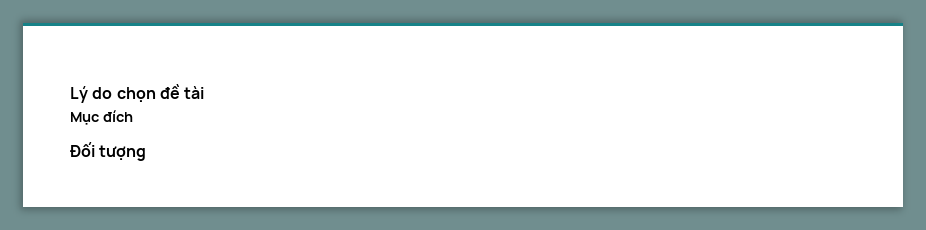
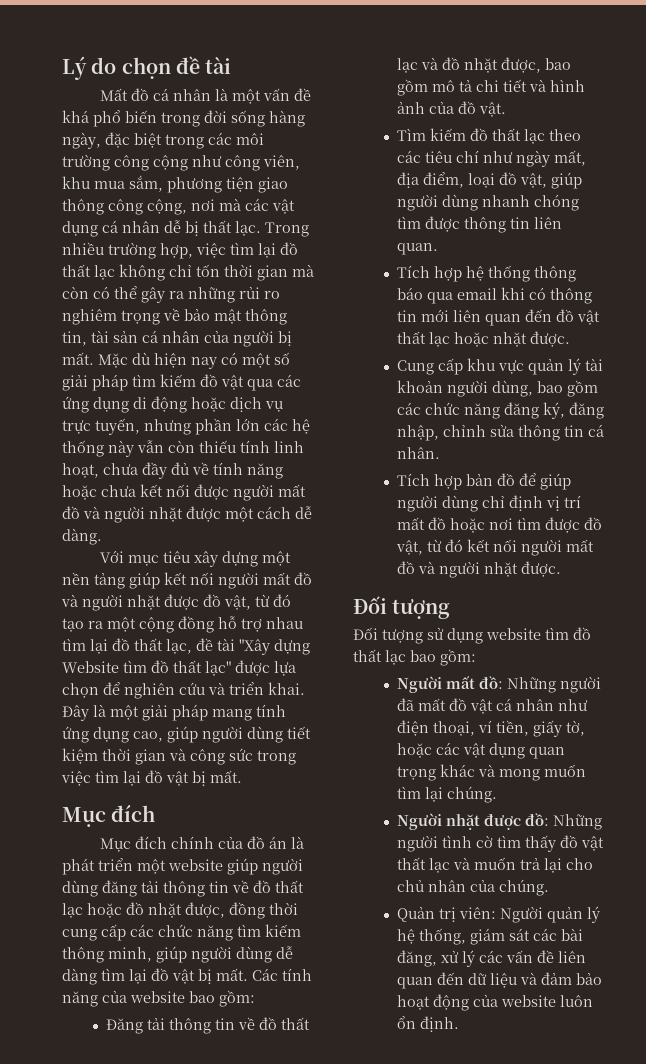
+ Mất đồ cá nhân là một vấn đề khá phổ biến trong đời sống hàng ngày, đặc biệt trong các môi trường công cộng như công viên, khu mua sắm, phương tiện giao thông công cộng, nơi mà các vật dụng cá nhân dễ bị thất lạc. Trong nhiều trường hợp, việc tìm lại đồ thất lạc không chỉ tốn thời gian mà còn có thể gây ra những rủi ro nghiêm trọng về bảo mật thông tin, tài sản cá nhân của người bị mất. Mặc dù hiện nay có một số giải pháp tìm kiếm đồ vật qua các ứng dụng di động hoặc dịch vụ trực tuyến, nhưng phần lớn các hệ thống này vẫn còn thiếu tính linh hoạt, chưa đầy đủ về tính năng hoặc chưa kết nối được người mất đồ và người nhặt được một cách dễ dàng.
+ Với mục tiêu xây dựng một nền tảng giúp kết nối người mất đồ và người nhặt được đồ vật, từ đó tạo ra một cộng đồng hỗ trợ nhau tìm lại đồ thất lạc, đề tài "Xây dựng Website tìm đồ thất lạc" được lựa chọn để nghiên cứu và triển khai. Đây là một giải pháp mang tính ứng dụng cao, giúp người dùng tiết kiệm thời gian và công sức trong việc tìm lại đồ vật bị mất.
  Mục đích
+ Mục đích chính của đồ án là phát triển một website giúp người dùng đăng tải thông tin về đồ thất lạc hoặc đồ nhặt được, đồng thời cung cấp các chức năng tìm kiếm thông minh, giúp người dùng dễ dàng tìm lại đồ vật bị mất. Các tính năng của website bao gồm:
+ Đăng tải thông tin về đồ thất lạc và đồ nhặt được, bao gồm mô tả chi tiết và hình ảnh của đồ vật.
+ Tìm kiếm đồ thất lạc theo các tiêu chí như ngày mất, địa điểm, loại đồ vật, giúp người dùng nhanh chóng tìm được thông tin liên quan.
+ Tích hợp hệ thống thông báo qua email khi có thông tin mới liên quan đến đồ vật thất lạc hoặc nhặt được.
+ Cung cấp khu vực quản lý tài khoản người dùng, bao gồm các chức năng đăng ký, đăng nhập, chỉnh sửa thông tin cá nhân.
+ Tích hợp bản đồ để giúp người dùng chỉ định vị trí mất đồ hoặc nơi tìm được đồ vật, từ đó kết nối người mất đồ và người nhặt được.
  Đối tượng
+ Đối tượng sử dụng website tìm đồ thất lạc bao gồm:
+ Người mất đồ: Những người đã mất đồ vật cá nhân như điện thoại, ví tiền, giấy tờ, hoặc các vật dụng quan trọng khác và mong muốn tìm lại chúng.
+ Người nhặt được đồ: Những người tình cờ tìm thấy đồ vật thất lạc và muốn trả lại cho chủ nhân của chúng.
+ Quản trị viên: Người quản lý hệ thống, giám sát các bài đăng, xử lý các vấn đề liên quan đến dữ liệu và đảm bảo hoạt động của website luôn ổn định.

